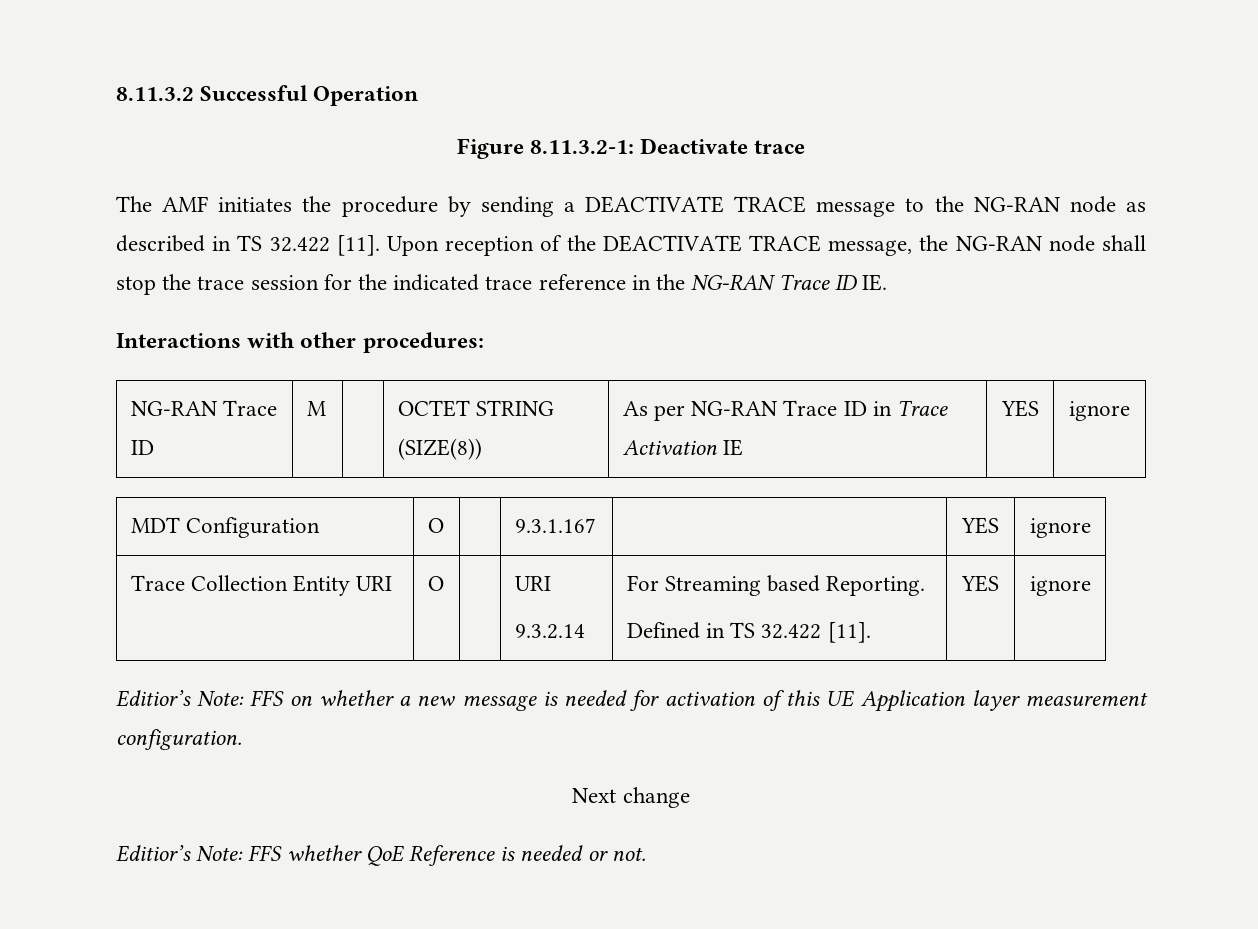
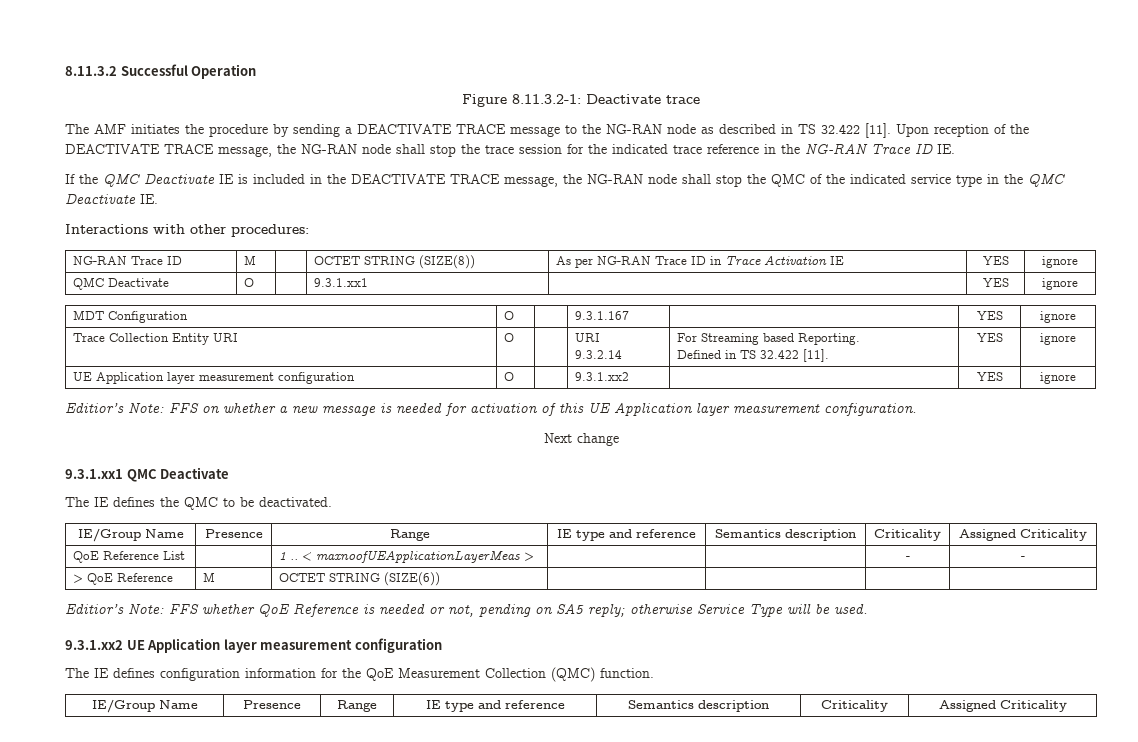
+ If the QMC Deactivate IE is included in the DEACTIVATE TRACE message, the NG-RAN node shall stop the QMC of the indicated service type in the QMC Deactivate IE.
+ QMC Deactivate | O | | 9.3.1.xx1 | | YES | ignore
+ UE Application layer measurement configuration | O | | 9.3.1.xx2 | | YES | ignore
+ 9.3.1.xx1 QMC Deactivate
+ The IE defines the QMC to be deactivated.
+ IE/Group Name | Presence | Range | IE type and reference | Semantics description | Criticality | Assigned Criticality
+ QoE Reference List | | 1 .. < maxnoofUEApplicationLayerMeas > | | | - | -
+ > QoE Reference | M | OCTET STRING (SIZE(6)) | | | |
- Editior’s Note: FFS whether QoE Reference is needed or not.
+ Editior’s Note: FFS whether QoE Reference is needed or not, pending on SA5 reply; otherwise Service Type will be used.
+ 9.3.1.xx2 UE Application layer measurement configuration
+ The IE defines configuration information for the QoE Measurement Collection (QMC) function.
+ IE/Group Name | Presence | Range | IE type and reference | Semantics description | Criticality | Assigned Criticality

